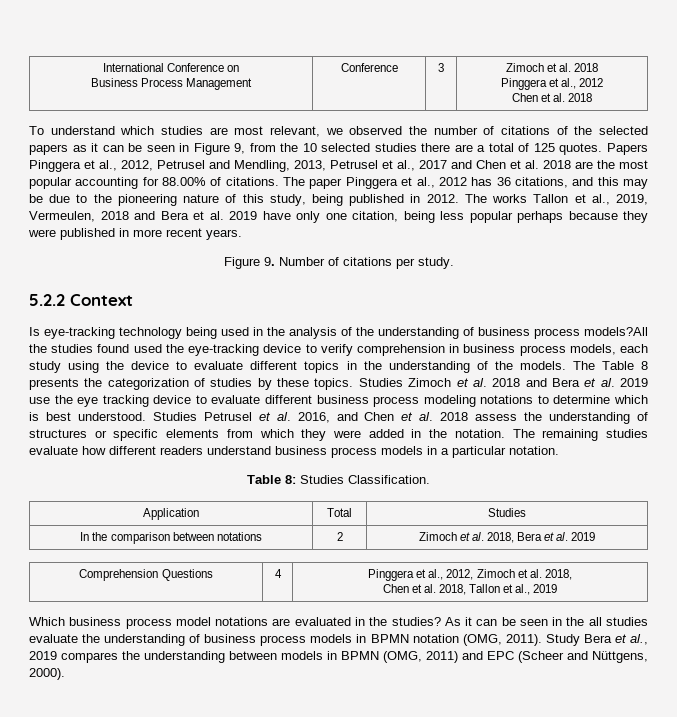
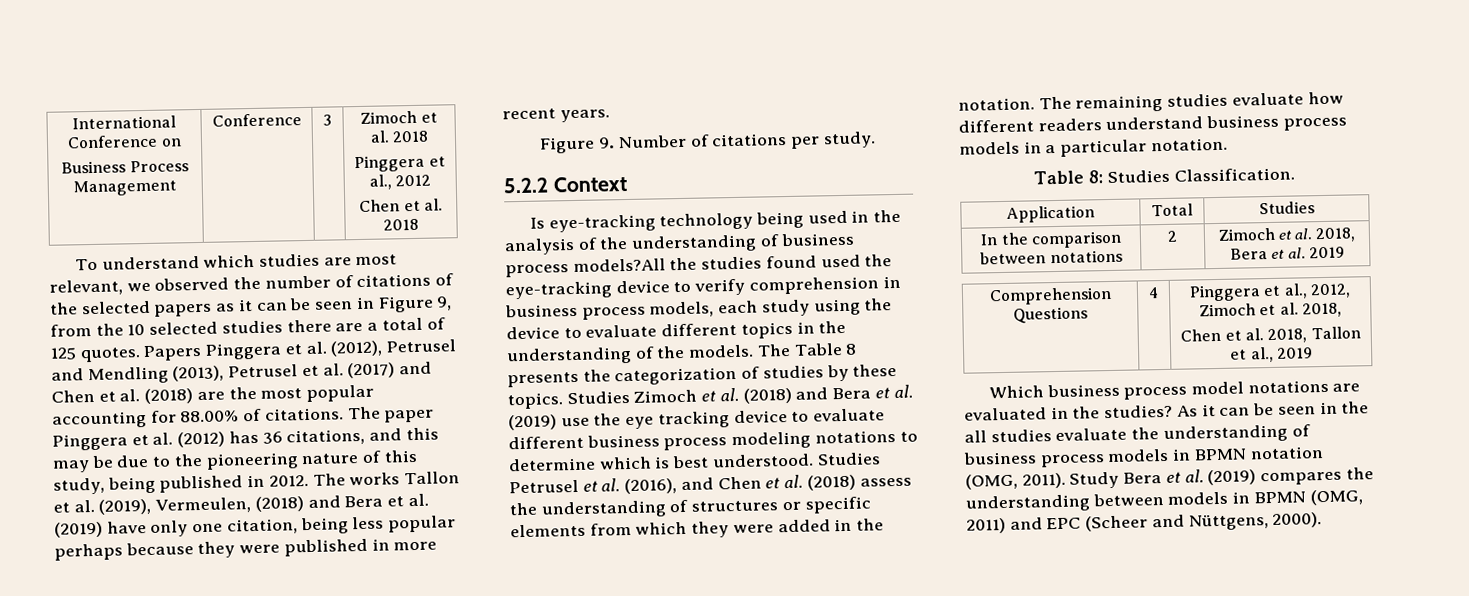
- Papers Pinggera et al., 2012, Petrusel and Mendling, 2013, Petrusel et al., 2017 and Chen et al. 2018 are the most popular accounting for 88.00% of citations.
+ Papers Pinggera et al. (2012), Petrusel and Mendling (2013), Petrusel et al. (2017) and Chen et al. (2018) are the most popular accounting for 88.00% of citations.
- The paper Pinggera et al., 2012 has 36 citations, and this may be due to the pioneering nature of this study, being published in 2012.
+ The paper Pinggera et al. (2012) has 36 citations, and this may be due to the pioneering nature of this study, being published in 2012.
- The works Tallon et al., 2019, Vermeulen, 2018 and Bera et al. 2019 have only one citation, being less popular perhaps because they were published in more recent years.
+ The works Tallon et al. (2019), Vermeulen, (2018) and Bera et al. (2019) have only one citation, being less popular perhaps because they were published in more recent years.
- Studies Zimoch et al. 2018 and Bera et al. 2019 use the eye tracking device to evaluate different business process modeling notations to determine which is best understood.
+ Studies Zimoch et al. (2018) and Bera et al. (2019) use the eye tracking device to evaluate different business process modeling notations to determine which is best understood.
- Studies Petrusel et al. 2016, and Chen et al. 2018 assess the understanding of structures or specific elements from which they were added in the notation.
+ Studies Petrusel et al. (2016), and Chen et al. (2018) assess the understanding of structures or specific elements from which they were added in the notation.
- Study Bera et al., 2019 compares the understanding between models in BPMN (OMG, 2011) and EPC (Scheer and Nüttgens, 2000).
+ Study Bera et al. (2019) compares the understanding between models in BPMN (OMG, 2011) and EPC (Scheer and Nüttgens, 2000).

